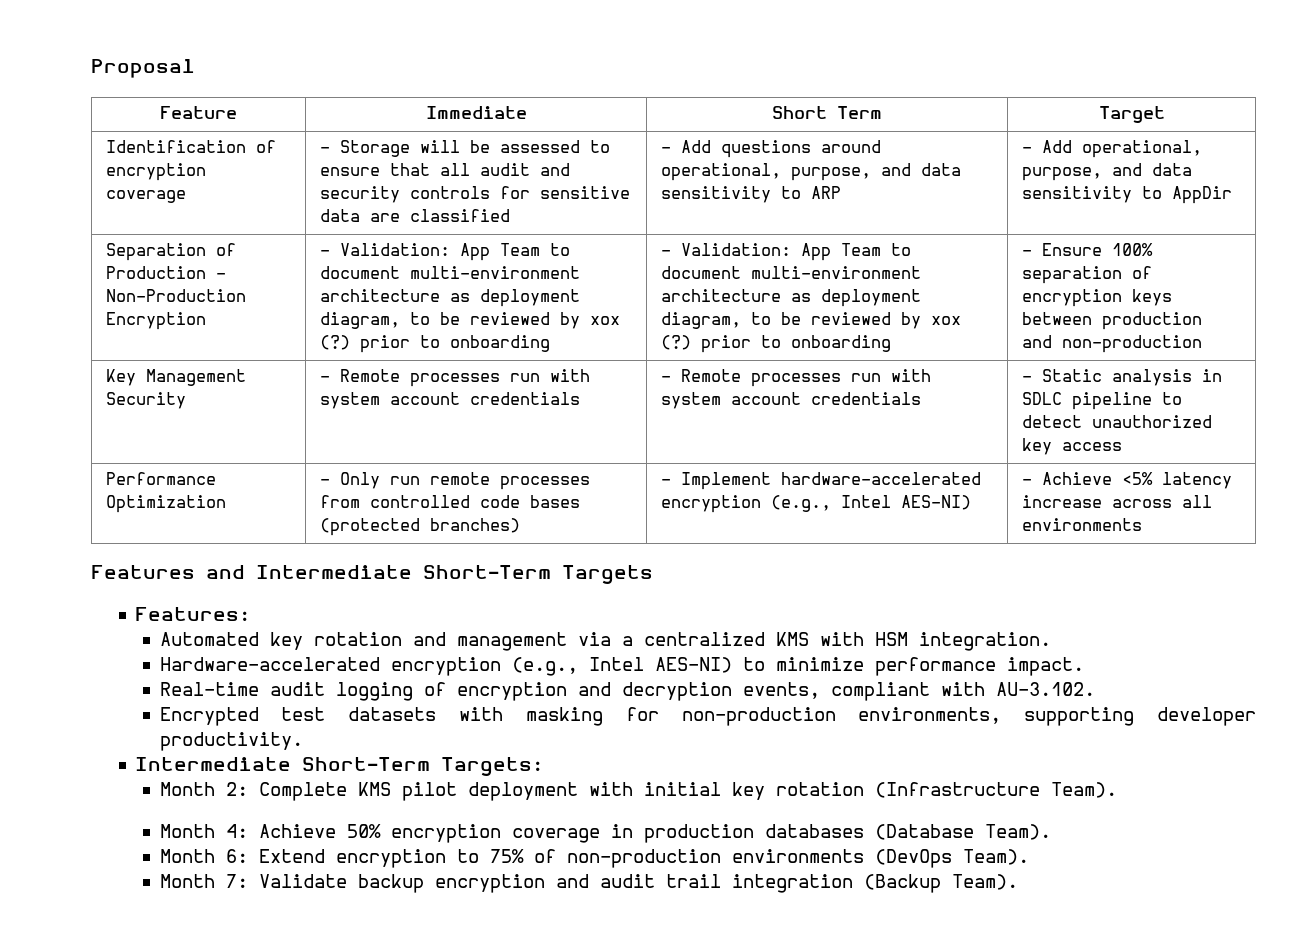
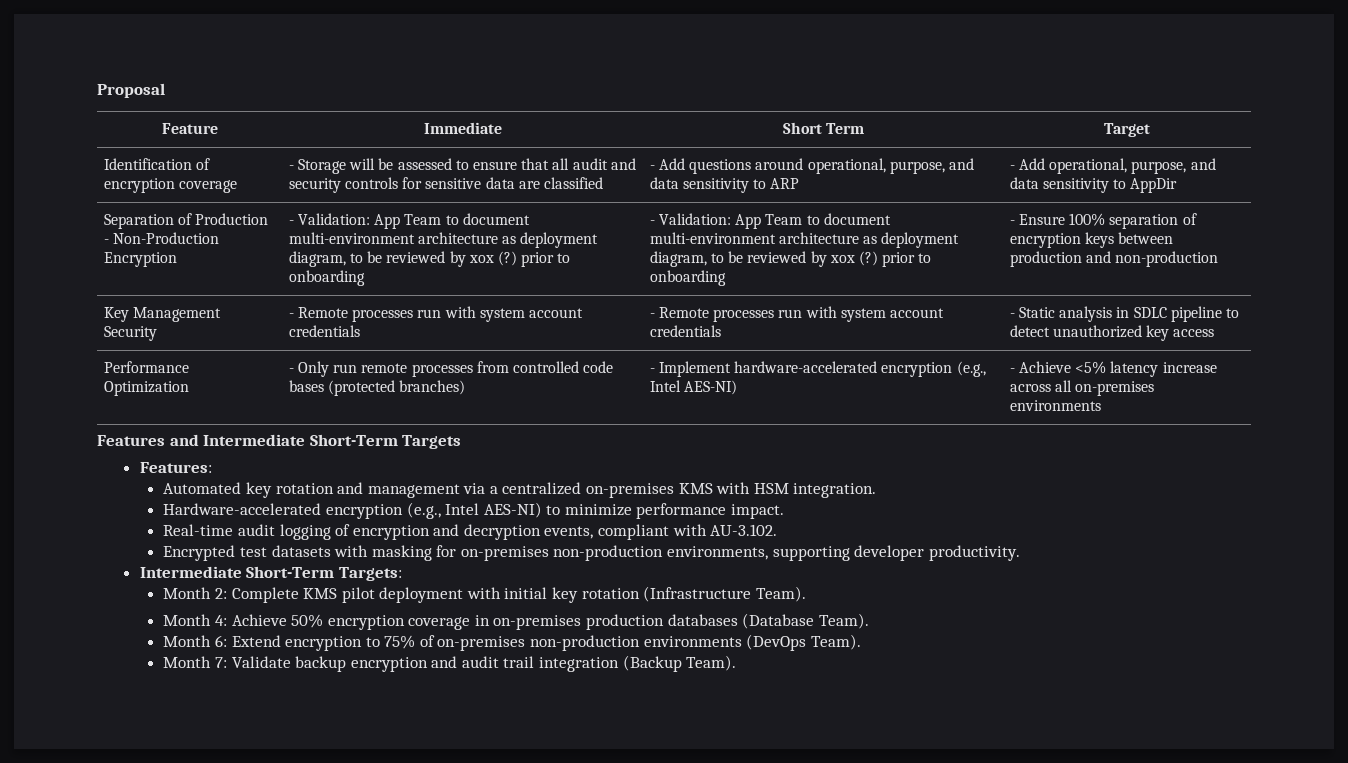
- Performance Optimization | - Only run remote processes from controlled code bases (protected branches) | - Implement hardware-accelerated encryption (e.g., Intel AES-NI) | - Achieve <5% latency increase across all environments
+ Performance Optimization | - Only run remote processes from controlled code bases (protected branches) | - Implement hardware-accelerated encryption (e.g., Intel AES-NI) | - Achieve <5% latency increase across all on-premises environments
- Automated key rotation and management via a centralized KMS with HSM integration.
+ Automated key rotation and management via a centralized on-premises KMS with HSM integration.
- Encrypted test datasets with masking for non-production environments, supporting developer productivity.
+ Encrypted test datasets with masking for on-premises non-production environments, supporting developer productivity.
- Month 4: Achieve 50% encryption coverage in production databases (Database Team).
+ Month 4: Achieve 50% encryption coverage in on-premises production databases (Database Team).
- Month 6: Extend encryption to 75% of non-production environments (DevOps Team).
+ Month 6: Extend encryption to 75% of on-premises non-production environments (DevOps Team).

